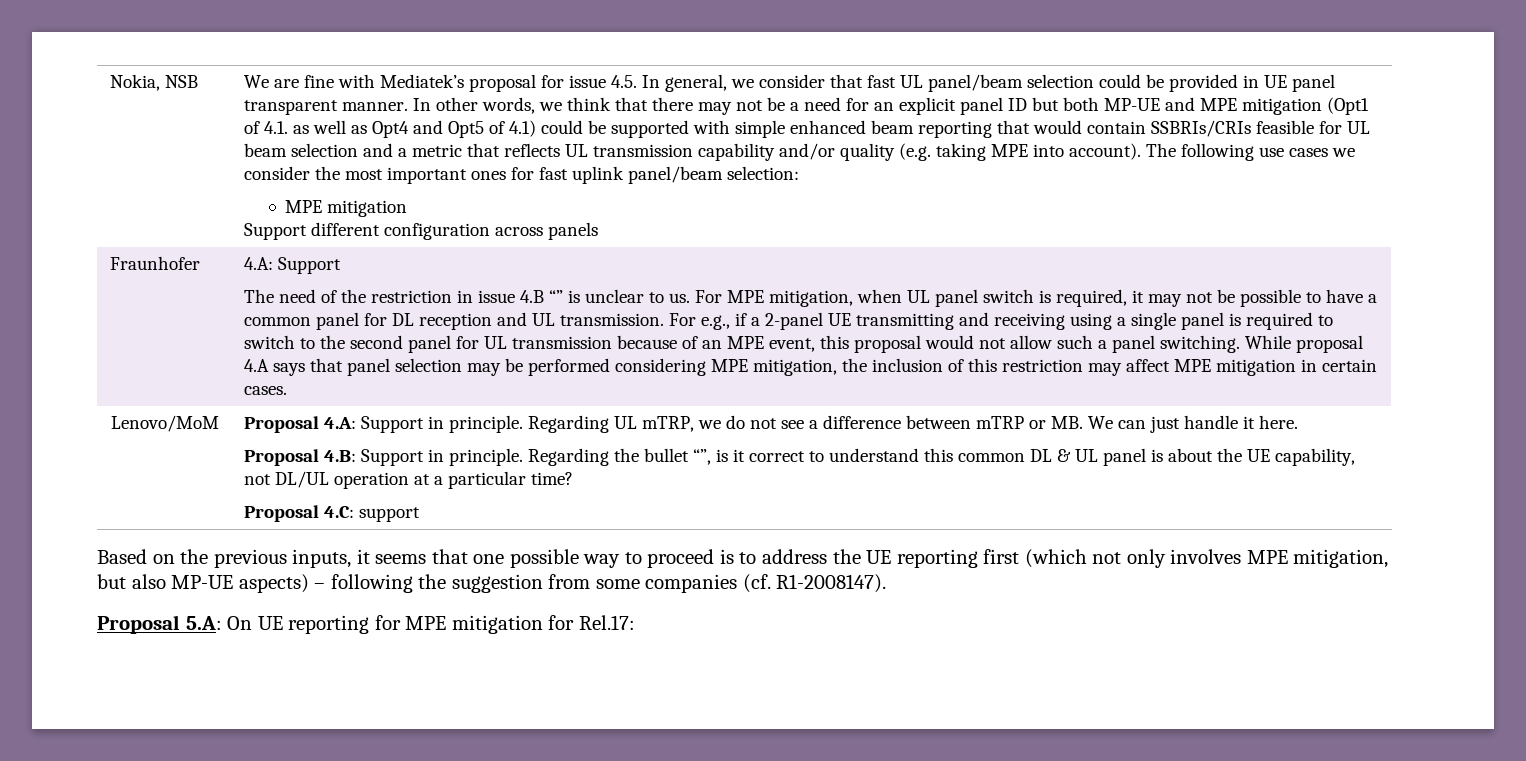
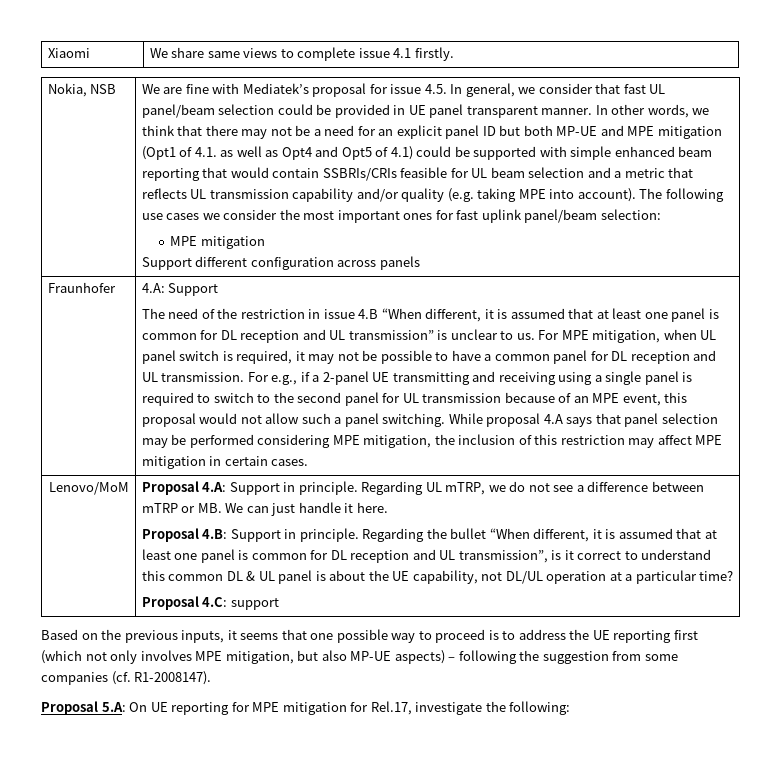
+ Xiaomi | We share same views to complete issue 4.1 firstly.
- The need of the restriction in issue 4.B “” is unclear to us.
+ The need of the restriction in issue 4.B “When different, it is assumed that at least one panel is common for DL reception and UL transmission” is unclear to us.
- Regarding the bullet “”, is it correct to understand this common DL & UL panel is about the UE capability, not DL/UL operation at a particular time?
+ Regarding the bullet “When different, it is assumed that at least one panel is common for DL reception and UL transmission”, is it correct to understand this common DL & UL panel is about the UE capability, not DL/UL operation at a particular time?
- Proposal 5.A: On UE reporting for MPE mitigation for Rel.17:
+ Proposal 5.A: On UE reporting for MPE mitigation for Rel.17, investigate the following:

